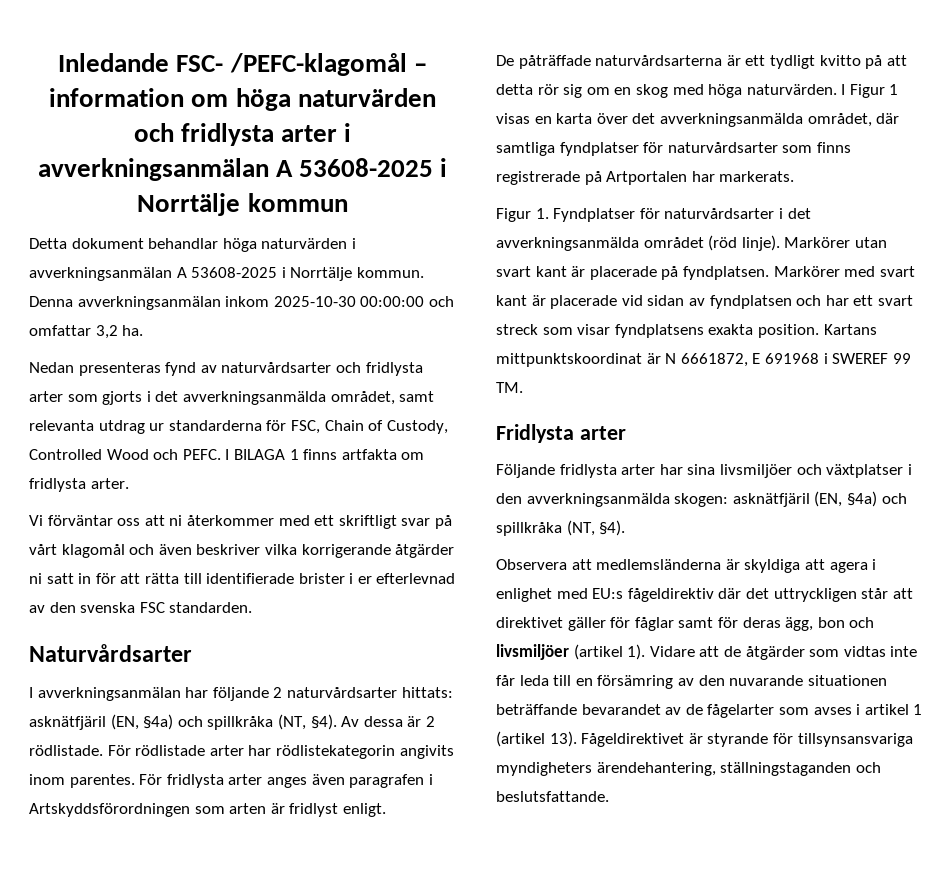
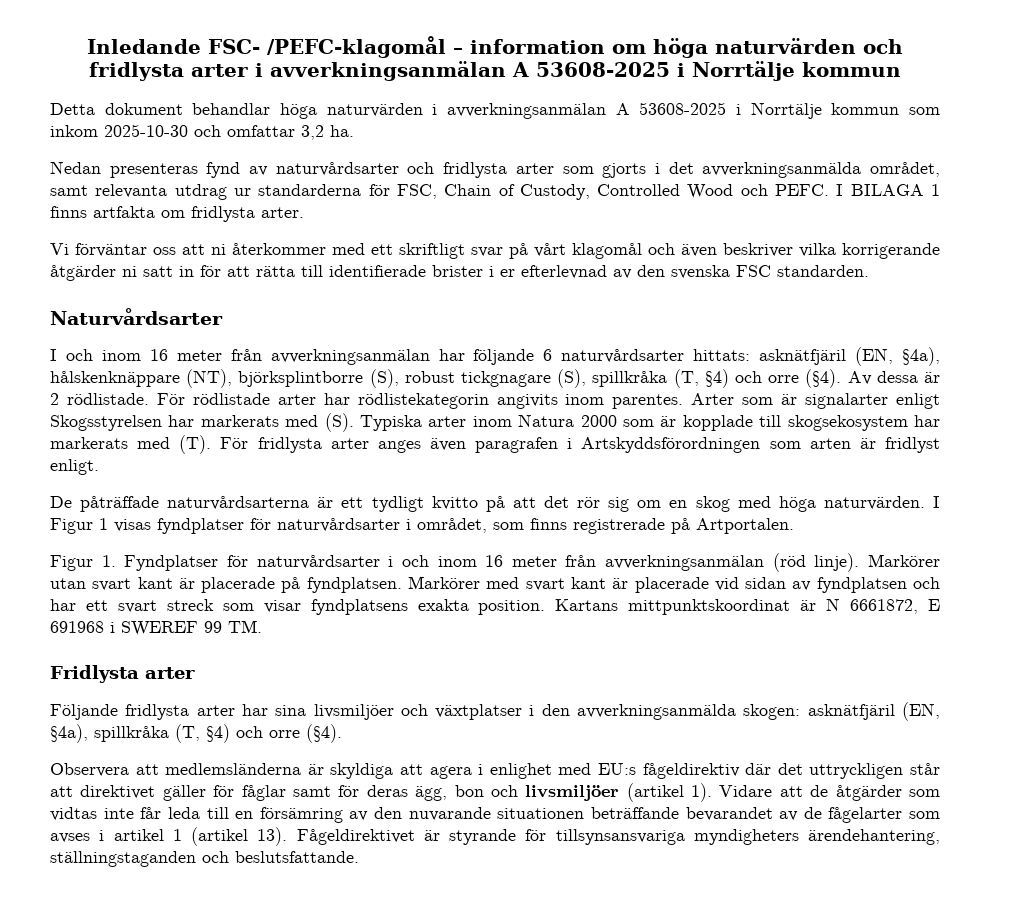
- Detta dokument behandlar höga naturvärden i avverkningsanmälan A 53608-2025 i Norrtälje kommun. Denna avverkningsanmälan inkom 2025-10-30 00:00:00 och omfattar 3,2 ha.
+ Detta dokument behandlar höga naturvärden i avverkningsanmälan A 53608-2025 i Norrtälje kommun som inkom 2025-10-30 och omfattar 3,2 ha.
- I avverkningsanmälan har följande 2 naturvårdsarter hittats: asknätfjäril (EN, §4a) och spillkråka (NT, §4).
+ I och inom 16 meter från avverkningsanmälan har följande 6 naturvårdsarter hittats: asknätfjäril (EN, §4a), hålskenknäppare (NT), björksplintborre (S), robust tickgnagare (S), spillkråka (T, §4) och orre (§4).
- För fridlysta arter anges även paragrafen i Artskyddsförordningen som arten är fridlyst enligt.
+ Arter som är signalarter enligt Skogsstyrelsen har markerats med (S). Typiska arter inom Natura 2000 som är kopplade till skogsekosystem har markerats med (T). För fridlysta arter anges även paragrafen i Artskyddsförordningen som arten är fridlyst enligt.
- De påträffade naturvårdsarterna är ett tydligt kvitto på att detta rör sig om en skog med höga naturvärden.
+ De påträffade naturvårdsarterna är ett tydligt kvitto på att det rör sig om en skog med höga naturvärden.
- I Figur 1 visas en karta över det avverkningsanmälda området, där samtliga fyndplatser för naturvårdsarter som finns registrerade på Artportalen har markerats.
+ I Figur 1 visas fyndplatser för naturvårdsarter i området, som finns registrerade på Artportalen.
- Figur 1. Fyndplatser för naturvårdsarter i det avverkningsanmälda området (röd linje).
+ Figur 1. Fyndplatser för naturvårdsarter i och inom 16 meter från avverkningsanmälan (röd linje).
- Följande fridlysta arter har sina livsmiljöer och växtplatser i den avverkningsanmälda skogen: asknätfjäril (EN, §4a) och spillkråka (NT, §4).
+ Följande fridlysta arter har sina livsmiljöer och växtplatser i den avverkningsanmälda skogen: asknätfjäril (EN, §4a), spillkråka (T, §4) och orre (§4).

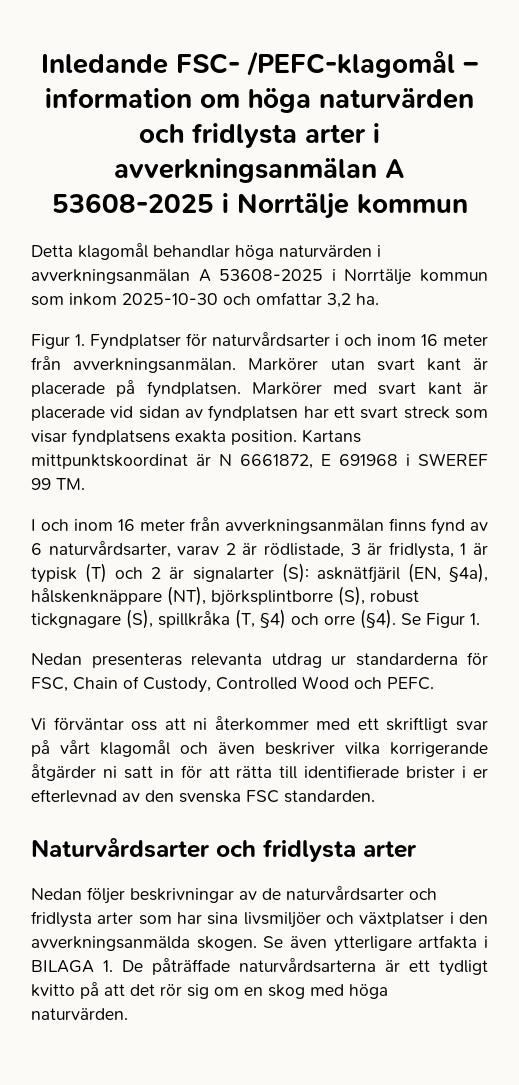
- Detta dokument behandlar höga naturvärden i avverkningsanmälan A 53608-2025 i Norrtälje kommun som inkom 2025-10-30 och omfattar 3,2 ha.
+ Detta klagomål behandlar höga naturvärden i avverkningsanmälan A 53608-2025 i Norrtälje kommun som inkom 2025-10-30 och omfattar 3,2 ha.
- Nedan presenteras fynd av naturvårdsarter och fridlysta arter som gjorts i det avverkningsanmälda området, samt relevanta utdrag ur standarderna för FSC, Chain of Custody, Controlled Wood och PEFC. I BILAGA 1 finns artfakta om fridlysta arter.
+ Figur 1. Fyndplatser för naturvårdsarter i och inom 16 meter från avverkningsanmälan. Markörer utan svart kant är placerade på fyndplatsen. Markörer med svart kant är placerade vid sidan av fyndplatsen har ett svart streck som visar fyndplatsens exakta position. Kartans mittpunktskoordinat är N 6661872, E 691968 i SWEREF 99 TM.
+ I och inom 16 meter från avverkningsanmälan finns fynd av 6 naturvårdsarter, varav 2 är rödlistade, 3 är fridlysta, 1 är typisk (T) och 2 är signalarter (S): asknätfjäril (EN, §4a), hålskenknäppare (NT), björksplintborre (S), robust tickgnagare (S), spillkråka (T, §4) och orre (§4). Se Figur 1.
+ Nedan presenteras relevanta utdrag ur standarderna för FSC, Chain of Custody, Controlled Wood och PEFC.
- Naturvårdsarter
- I och inom 16 meter från avverkningsanmälan har följande 6 naturvårdsarter hittats: asknätfjäril (EN, §4a), hålskenknäppare (NT), björksplintborre (S), robust tickgnagare (S), spillkråka (T, §4) och orre (§4). Av dessa är 2 rödlistade. För rödlistade arter har rödlistekategorin angivits inom parentes. Arter som är signalarter enligt Skogsstyrelsen har markerats med (S). Typiska arter inom Natura 2000 som är kopplade till skogsekosystem har markerats med (T). För fridlysta arter anges även paragrafen i Artskyddsförordningen som arten är fridlyst enligt.
- De påträffade naturvårdsarterna är ett tydligt kvitto på att det rör sig om en skog med höga naturvärden. I Figur 1 visas fyndplatser för naturvårdsarter i området, som finns registrerade på Artportalen.
- Figur 1. Fyndplatser för naturvårdsarter i och inom 16 meter från avverkningsanmälan (röd linje). Markörer utan svart kant är placerade på fyndplatsen. Markörer med svart kant är placerade vid sidan av fyndplatsen och har ett svart streck som visar fyndplatsens exakta position. Kartans mittpunktskoordinat är N 6661872, E 691968 i SWEREF 99 TM.
- Fridlysta arter
- Följande fridlysta arter har sina livsmiljöer och växtplatser i den avverkningsanmälda skogen: asknätfjäril (EN, §4a), spillkråka (T, §4) och orre (§4).
- Observera att medlemsländerna är skyldiga att agera i enlighet med EU:s fågeldirektiv där det uttryckligen står att direktivet gäller för fåglar samt för deras ägg, bon och livsmiljöer (artikel 1). Vidare att de åtgärder som vidtas inte får leda till en försämring av den nuvarande situationen beträffande bevarandet av de fågelarter som avses i artikel 1 (artikel 13). Fågeldirektivet är styrande för tillsynsansvariga myndigheters ärendehantering, ställningstaganden och beslutsfattande.
+ Naturvårdsarter och fridlysta arter
+ Nedan följer beskrivningar av de naturvårdsarter och fridlysta arter som har sina livsmiljöer och växtplatser i den avverkningsanmälda skogen. Se även ytterligare artfakta i BILAGA 1. De påträffade naturvårdsarterna är ett tydligt kvitto på att det rör sig om en skog med höga naturvärden.

